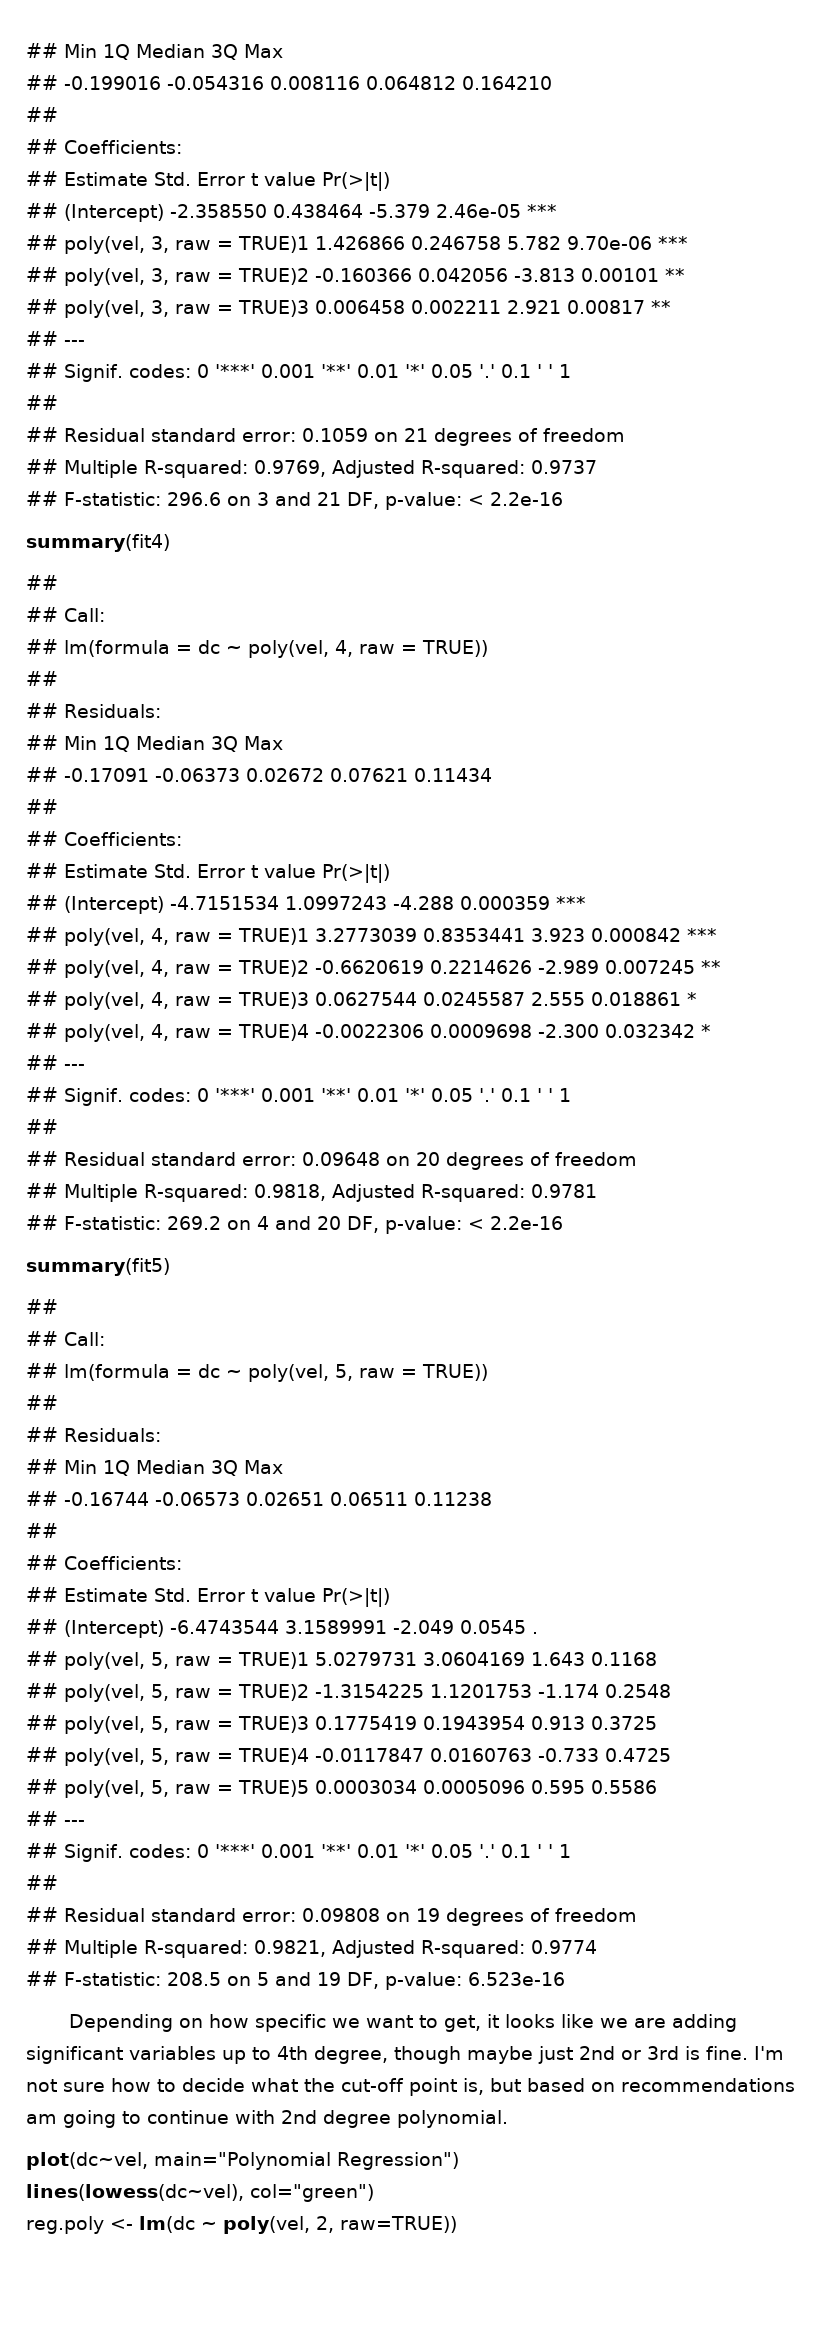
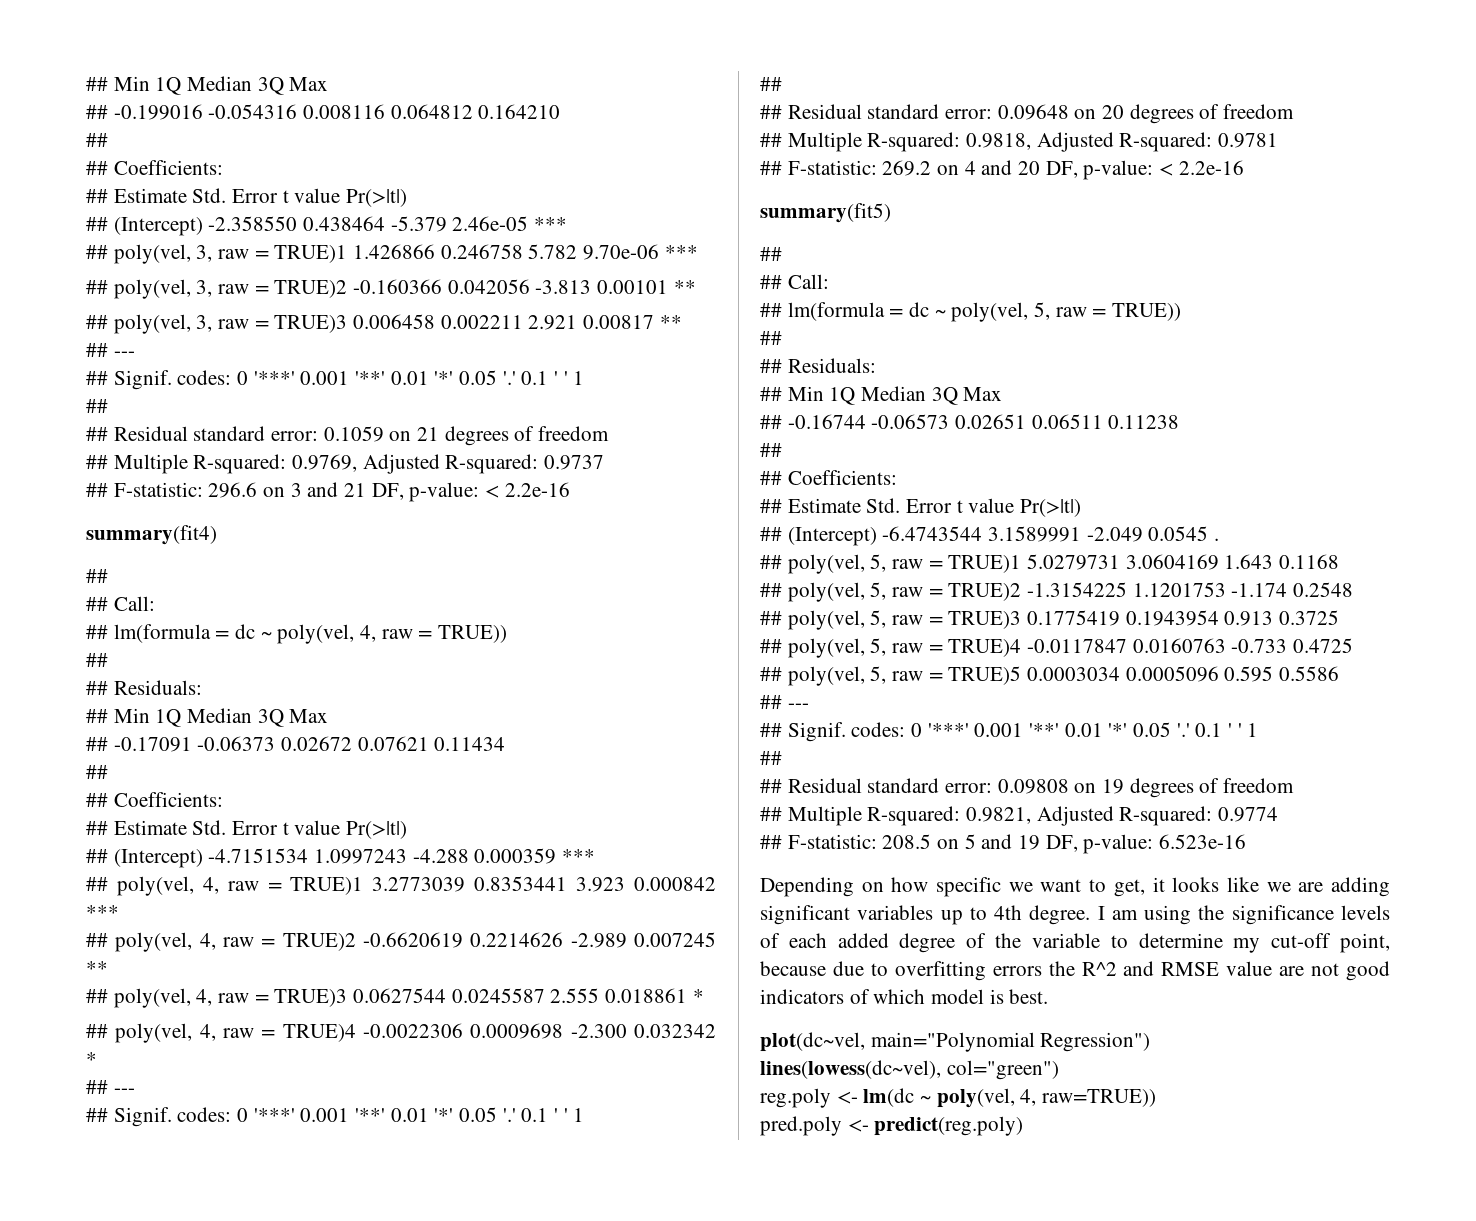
- Depending on how specific we want to get, it looks like we are adding significant variables up to 4th degree, though maybe just 2nd or 3rd is fine. I'm not sure how to decide what the cut-off point is, but based on recommendations am going to continue with 2nd degree polynomial.
+ Depending on how specific we want to get, it looks like we are adding significant variables up to 4th degree. I am using the significance levels of each added degree of the variable to determine my cut-off point, because due to overfitting errors the R^2 and RMSE value are not good indicators of which model is best.
- reg.poly <- lm(dc ~ poly(vel, 2, raw=TRUE))
+ reg.poly <- lm(dc ~ poly(vel, 4, raw=TRUE))
+ pred.poly <- predict(reg.poly)

